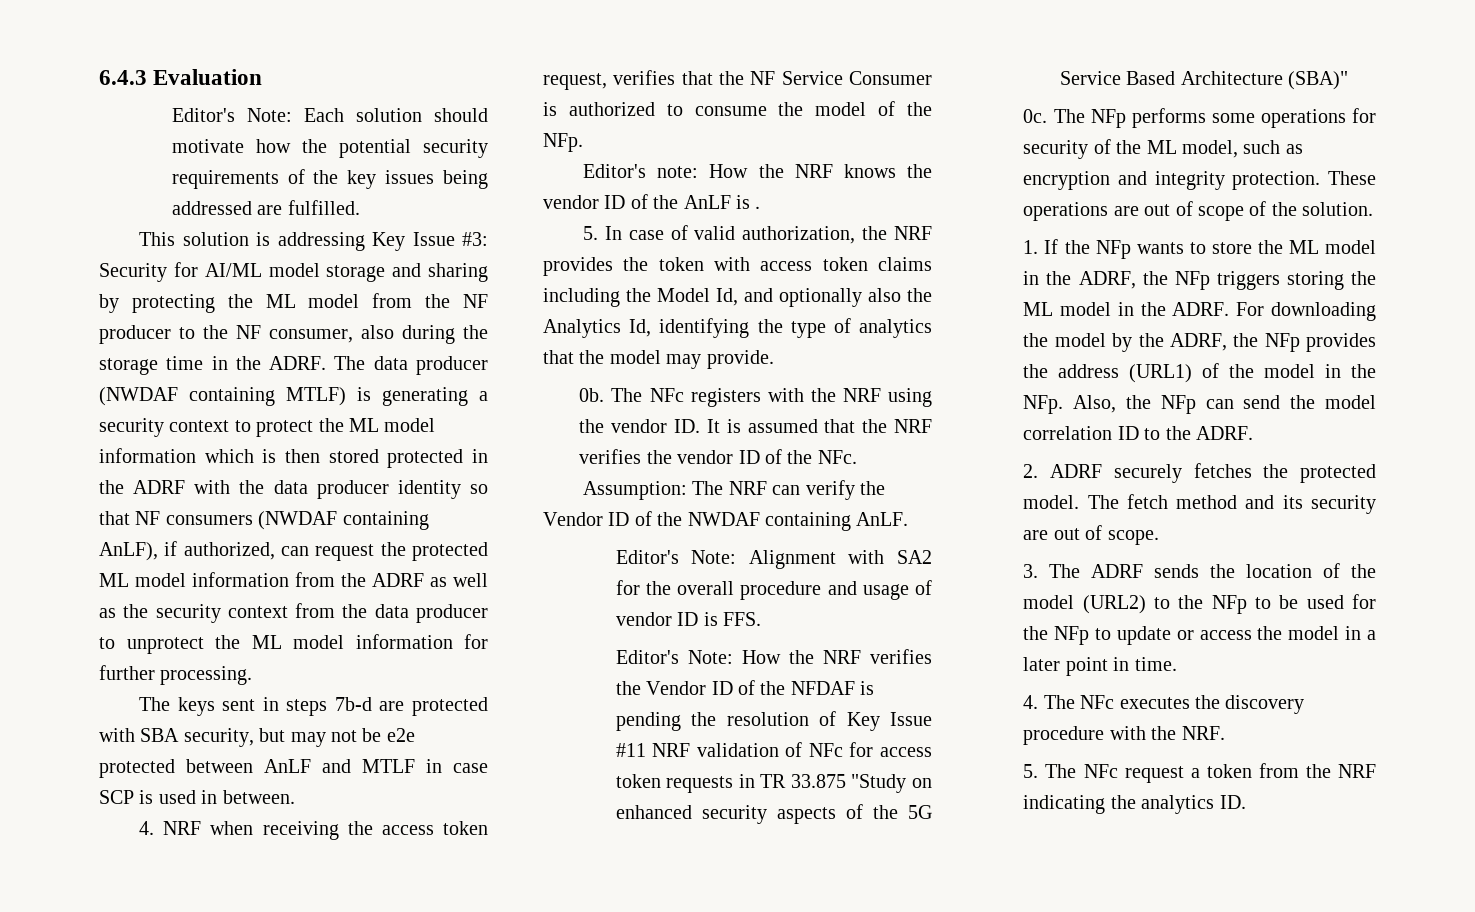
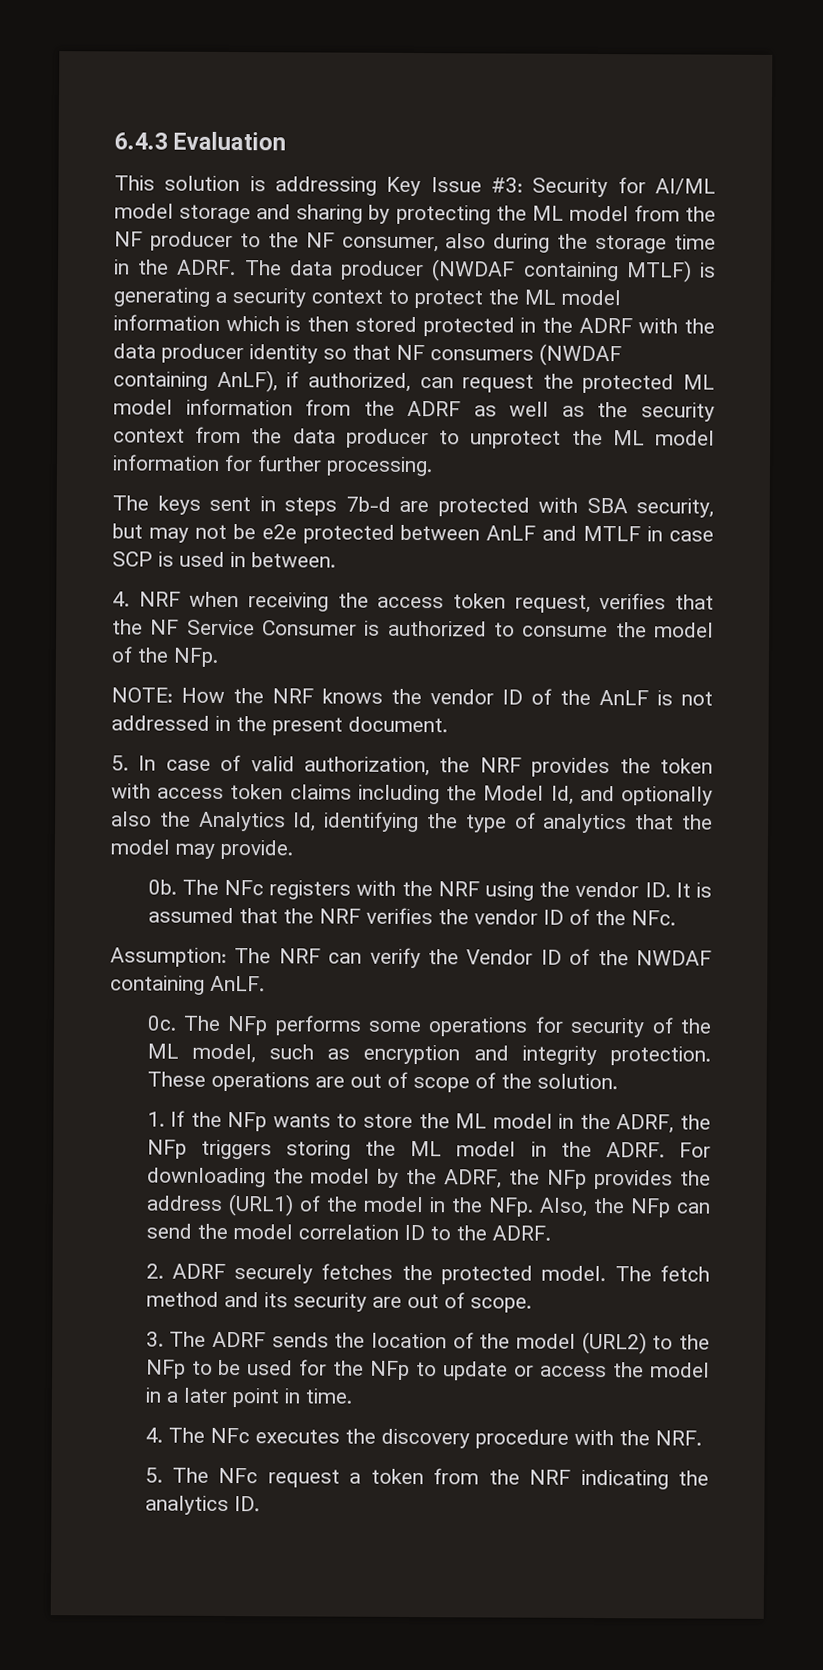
- Editor's Note: Each solution should motivate how the potential security requirements of the key issues being addressed are fulfilled.
- Editor's note: How the NRF knows the vendor ID of the AnLF is .
+ NOTE: How the NRF knows the vendor ID of the AnLF is not addressed in the present document.
- Editor's Note: Alignment with SA2 for the overall procedure and usage of vendor ID is FFS.
- Editor's Note: How the NRF verifies the Vendor ID of the NFDAF is pending the resolution of Key Issue #11 NRF validation of NFc for access token requests in TR 33.875 "Study on enhanced security aspects of the 5G Service Based Architecture (SBA)"

